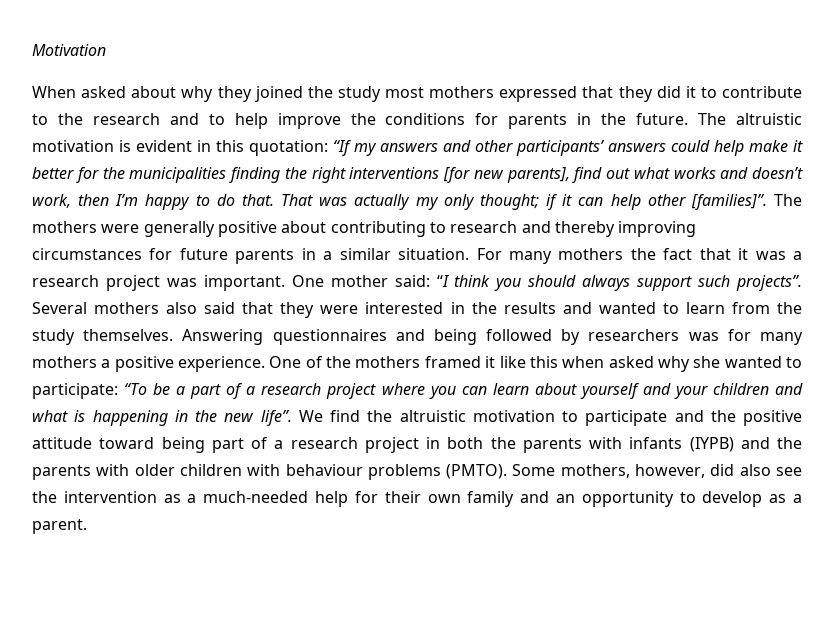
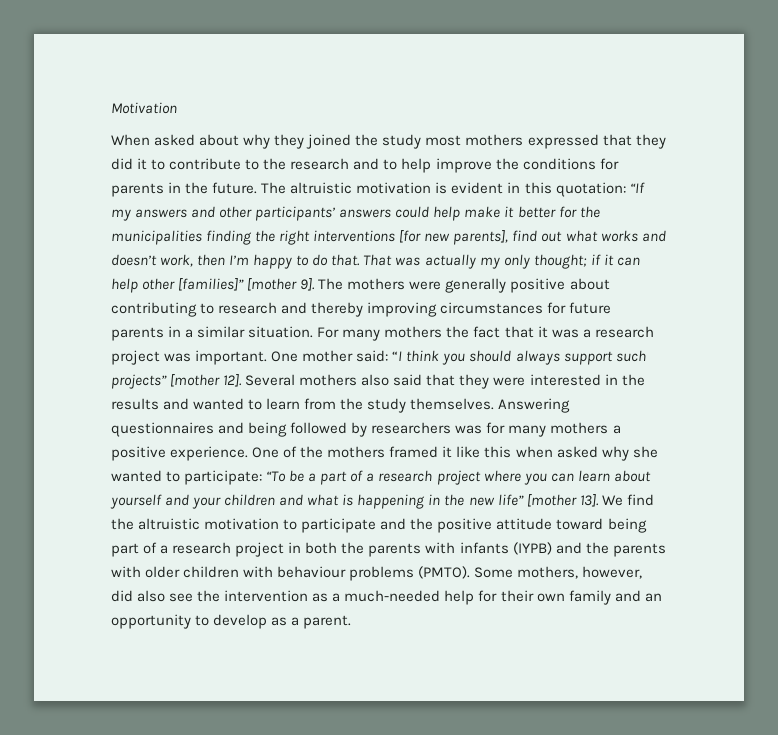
- That was actually my only thought; if it can help other [families]”.
+ That was actually my only thought; if it can help other [families]” [mother 9].
- One mother said: “I think you should always support such projects”.
+ One mother said: “I think you should always support such projects” [mother 12].
- One of the mothers framed it like this when asked why she wanted to participate: “To be a part of a research project where you can learn about yourself and your children and what is happening in the new life”.
+ One of the mothers framed it like this when asked why she wanted to participate: “To be a part of a research project where you can learn about yourself and your children and what is happening in the new life” [mother 13].

